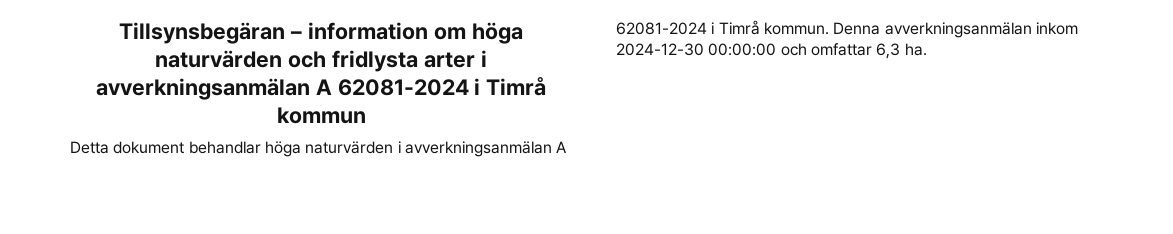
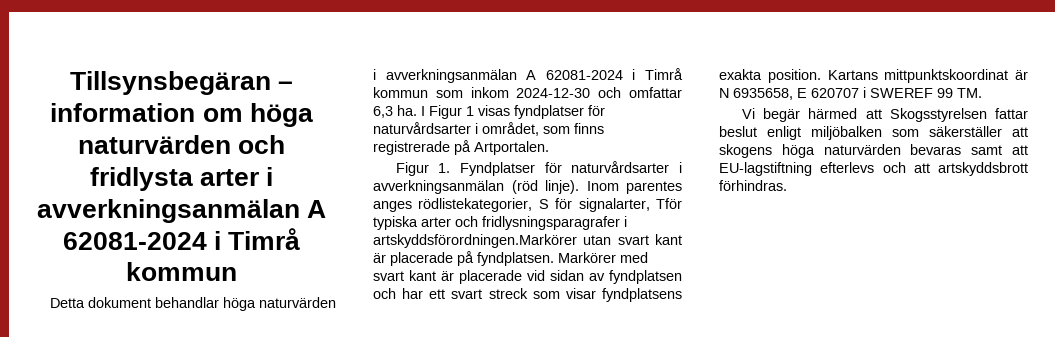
- Detta dokument behandlar höga naturvärden i avverkningsanmälan A 62081-2024 i Timrå kommun. Denna avverkningsanmälan inkom 2024-12-30 00:00:00 och omfattar 6,3 ha.
+ Detta dokument behandlar höga naturvärden i avverkningsanmälan A 62081-2024 i Timrå kommun som inkom 2024-12-30 och omfattar 6,3 ha.
+ I Figur 1 visas fyndplatser för naturvårdsarter i området, som finns registrerade på Artportalen.
+ Figur 1. Fyndplatser för naturvårdsarter i avverkningsanmälan (röd linje). Inom parentes anges rödlistekategorier, S för signalarter, Tför typiska arter och fridlysningsparagrafer i artskyddsförordningen.Markörer utan svart kant är placerade på fyndplatsen. Markörer med svart kant är placerade vid sidan av fyndplatsen och har ett svart streck som visar fyndplatsens exakta position. Kartans mittpunktskoordinat är N 6935658, E 620707 i SWEREF 99 TM.
+ Vi begär härmed att Skogsstyrelsen fattar beslut enligt miljöbalken som säkerställer att skogens höga naturvärden bevaras samt att EU-lagstiftning efterlevs och att artskyddsbrott förhindras.

